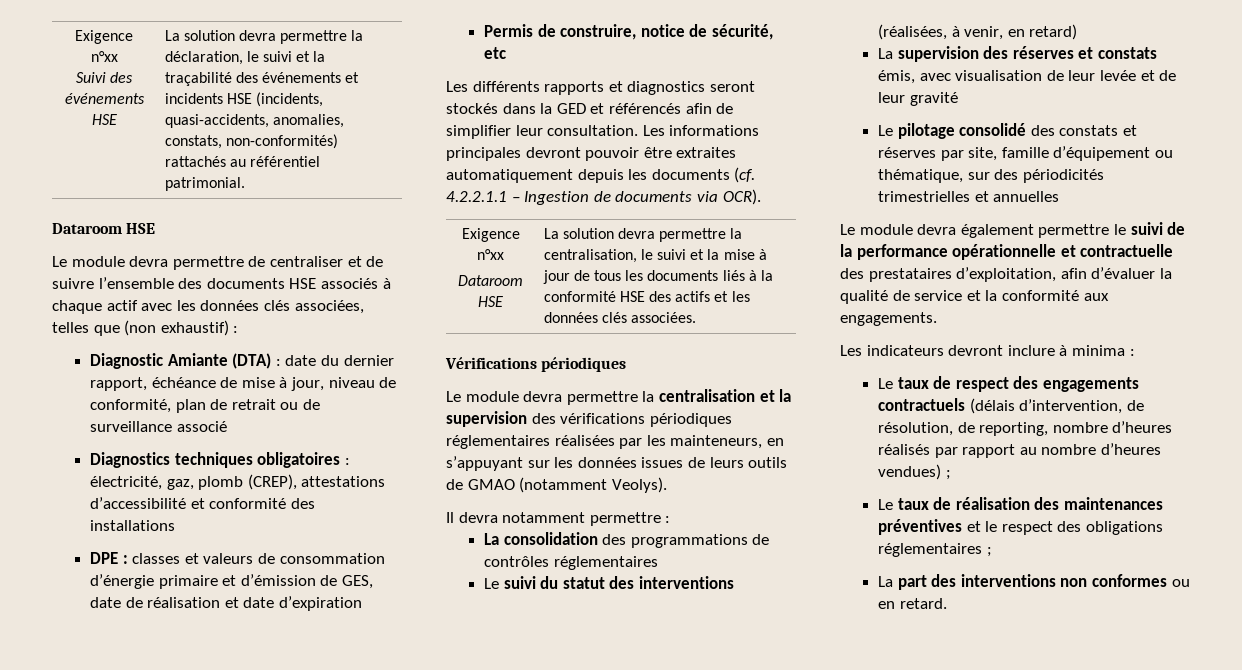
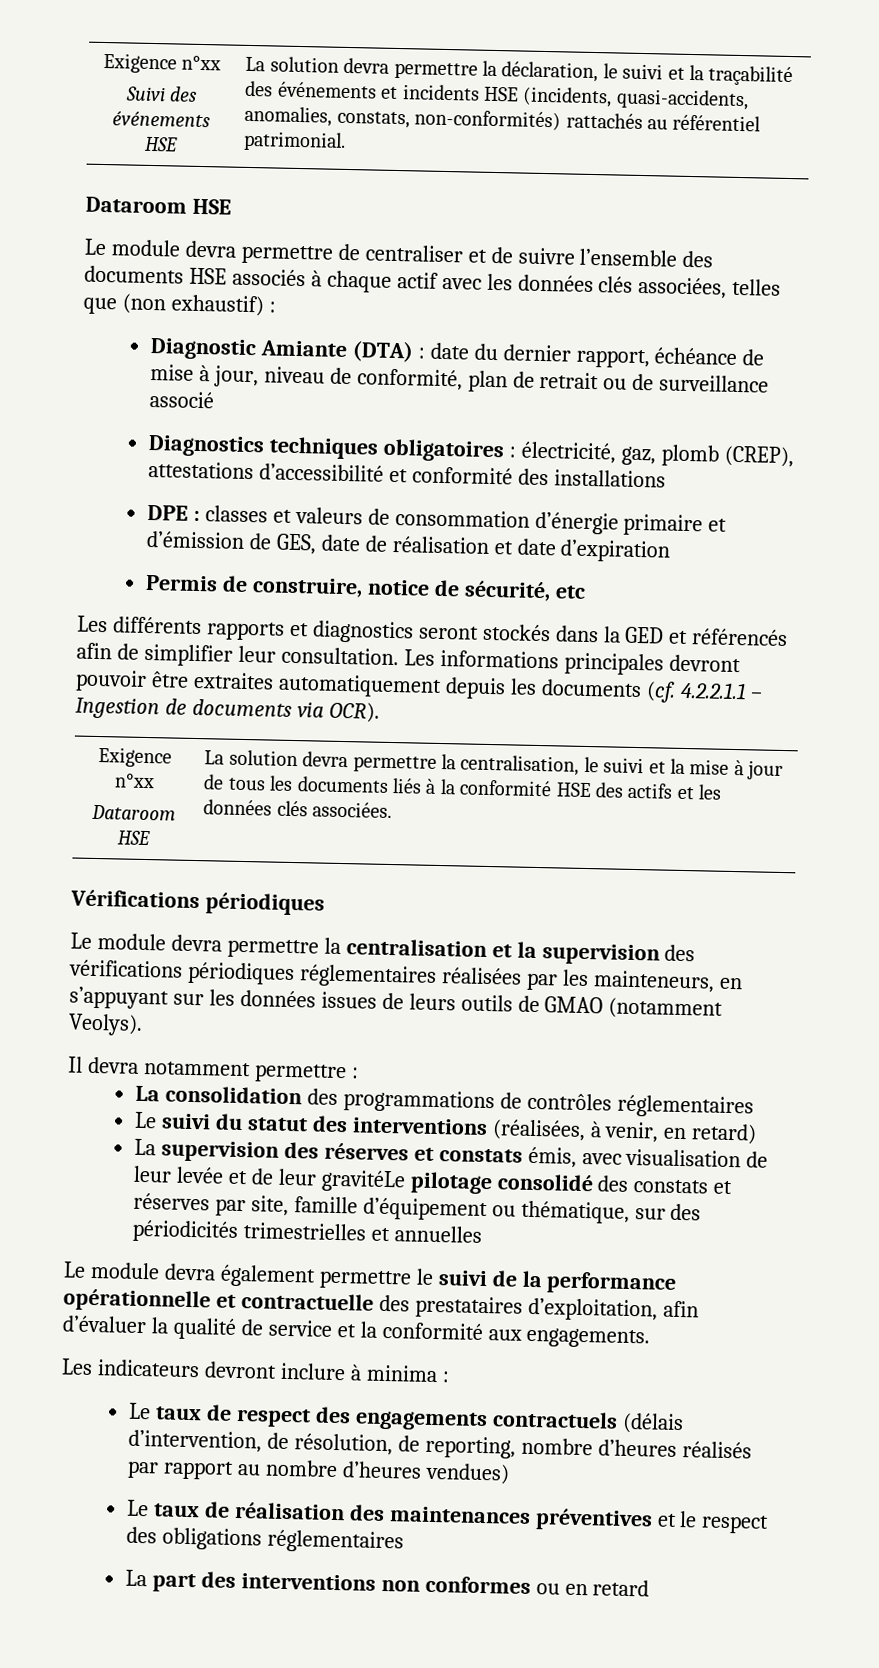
- La supervision des réserves et constats émis, avec visualisation de leur levée et de leur gravité
- Le pilotage consolidé des constats et réserves par site, famille d’équipement ou thématique, sur des périodicités trimestrielles et annuelles
+ La supervision des réserves et constats émis, avec visualisation de leur levée et de leur gravitéLe pilotage consolidé des constats et réserves par site, famille d’équipement ou thématique, sur des périodicités trimestrielles et annuelles
- Le taux de respect des engagements contractuels (délais d’intervention, de résolution, de reporting, nombre d’heures réalisés par rapport au nombre d’heures vendues) ;
+ Le taux de respect des engagements contractuels (délais d’intervention, de résolution, de reporting, nombre d’heures réalisés par rapport au nombre d’heures vendues)
- Le taux de réalisation des maintenances préventives et le respect des obligations réglementaires ;
+ Le taux de réalisation des maintenances préventives et le respect des obligations réglementaires
- La part des interventions non conformes ou en retard.
+ La part des interventions non conformes ou en retard

